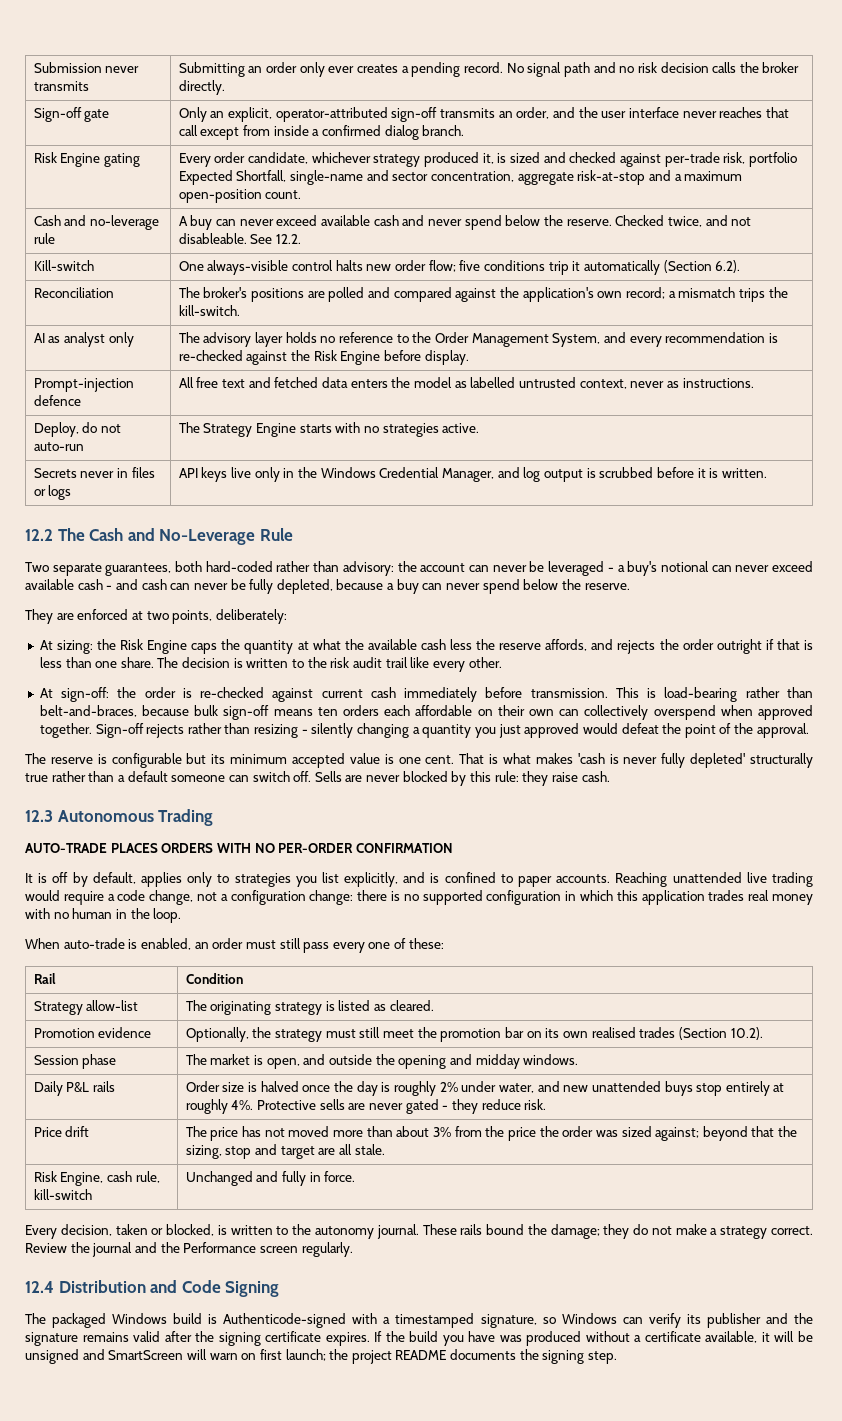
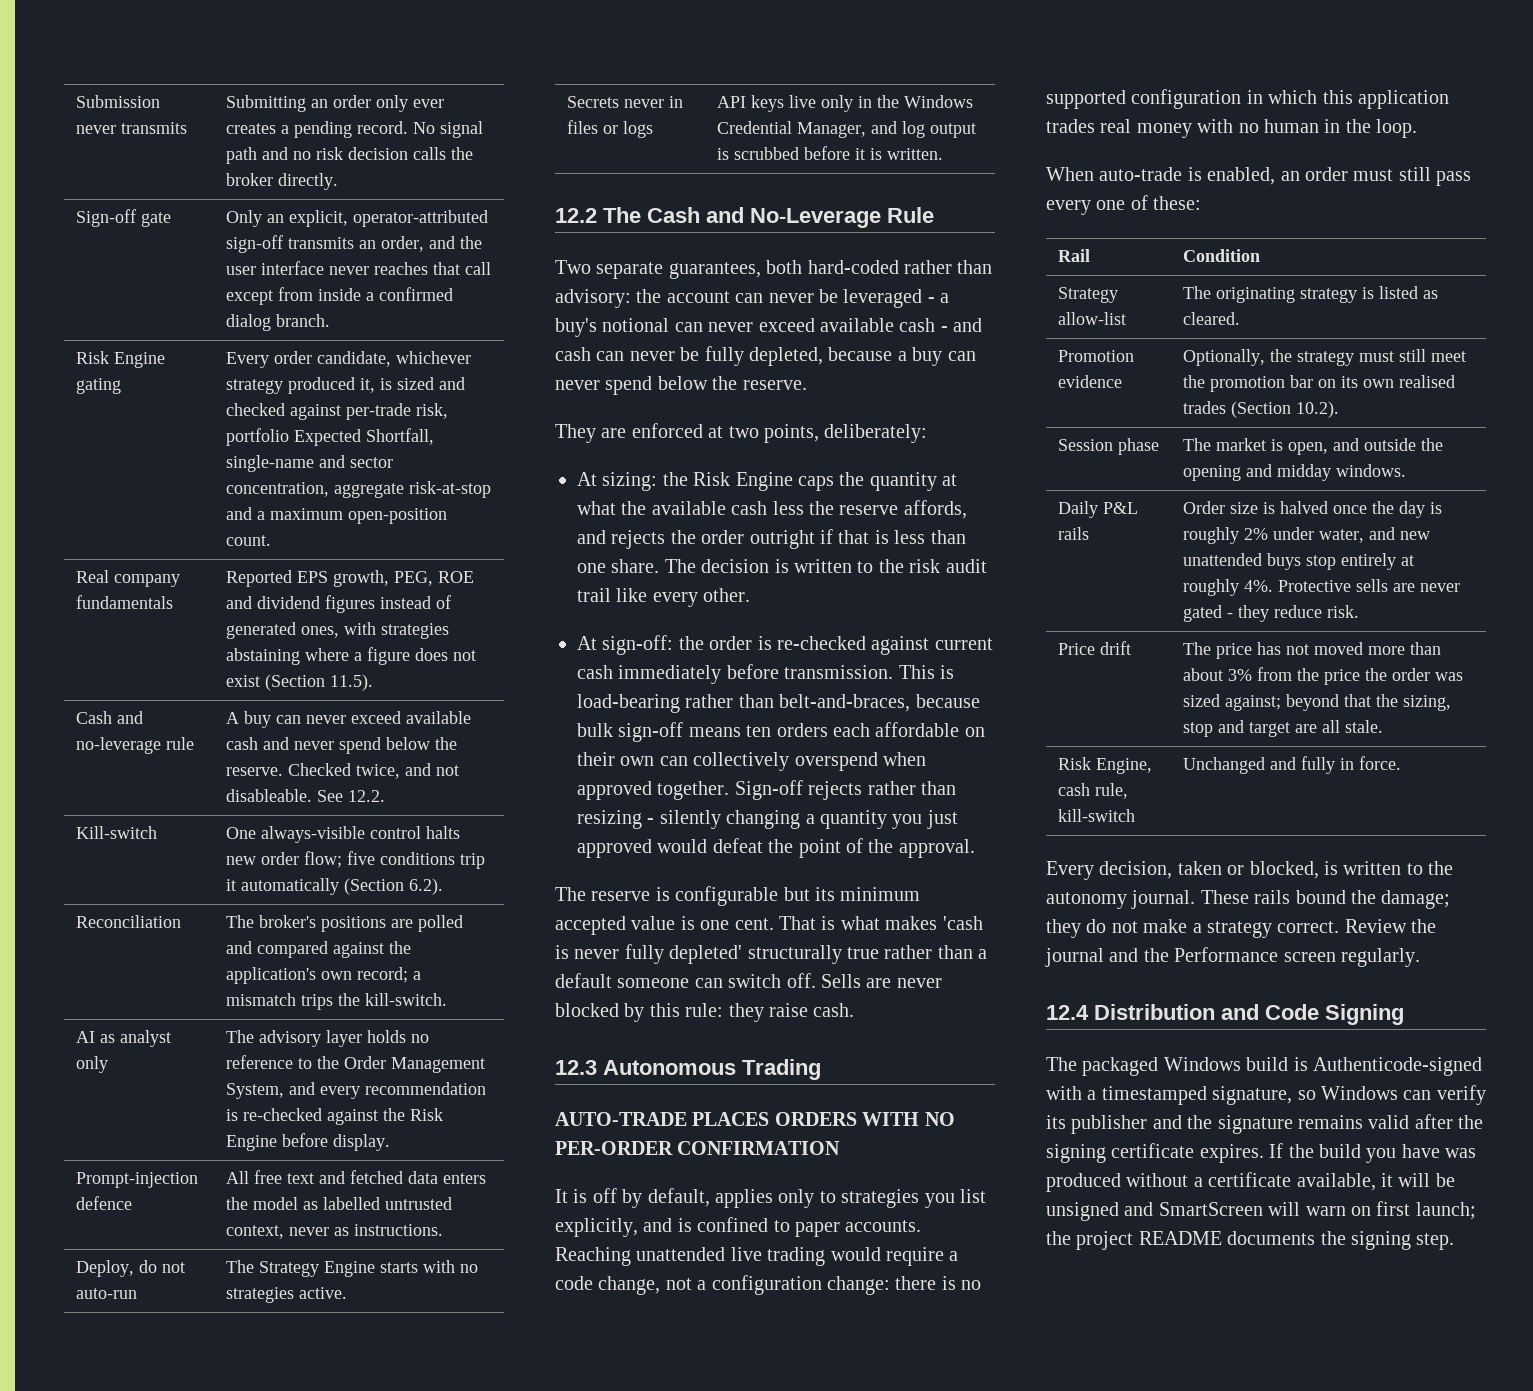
+ Real company fundamentals | Reported EPS growth, PEG, ROE and dividend figures instead of generated ones, with strategies abstaining where a figure does not exist (Section 11.5).

